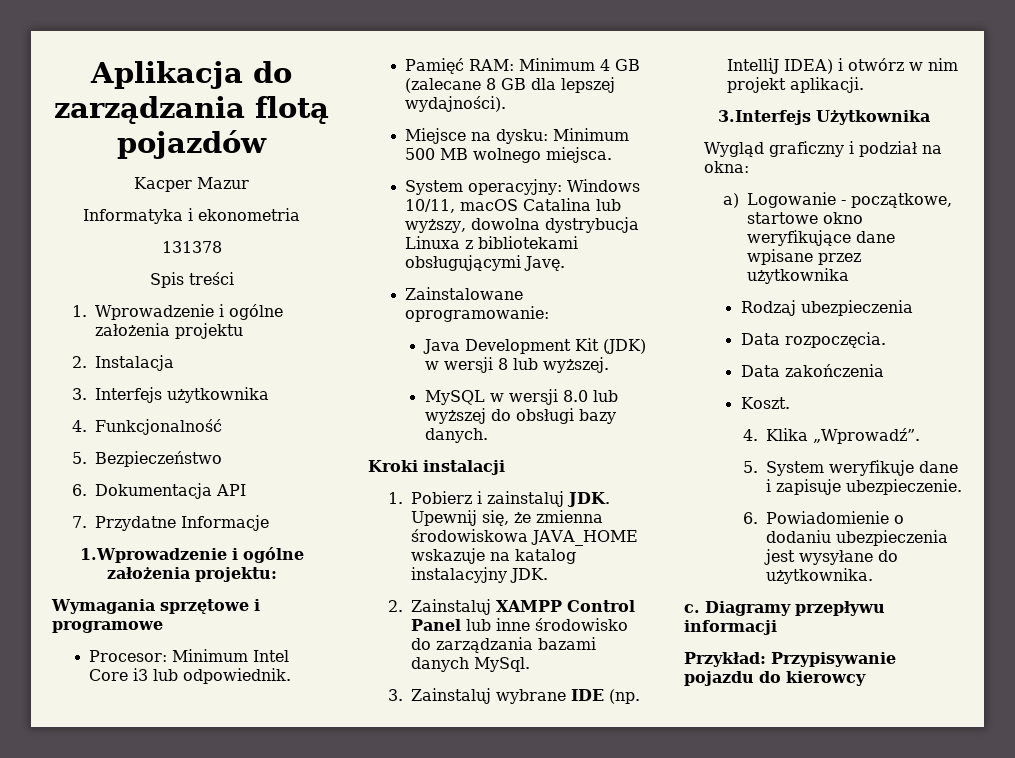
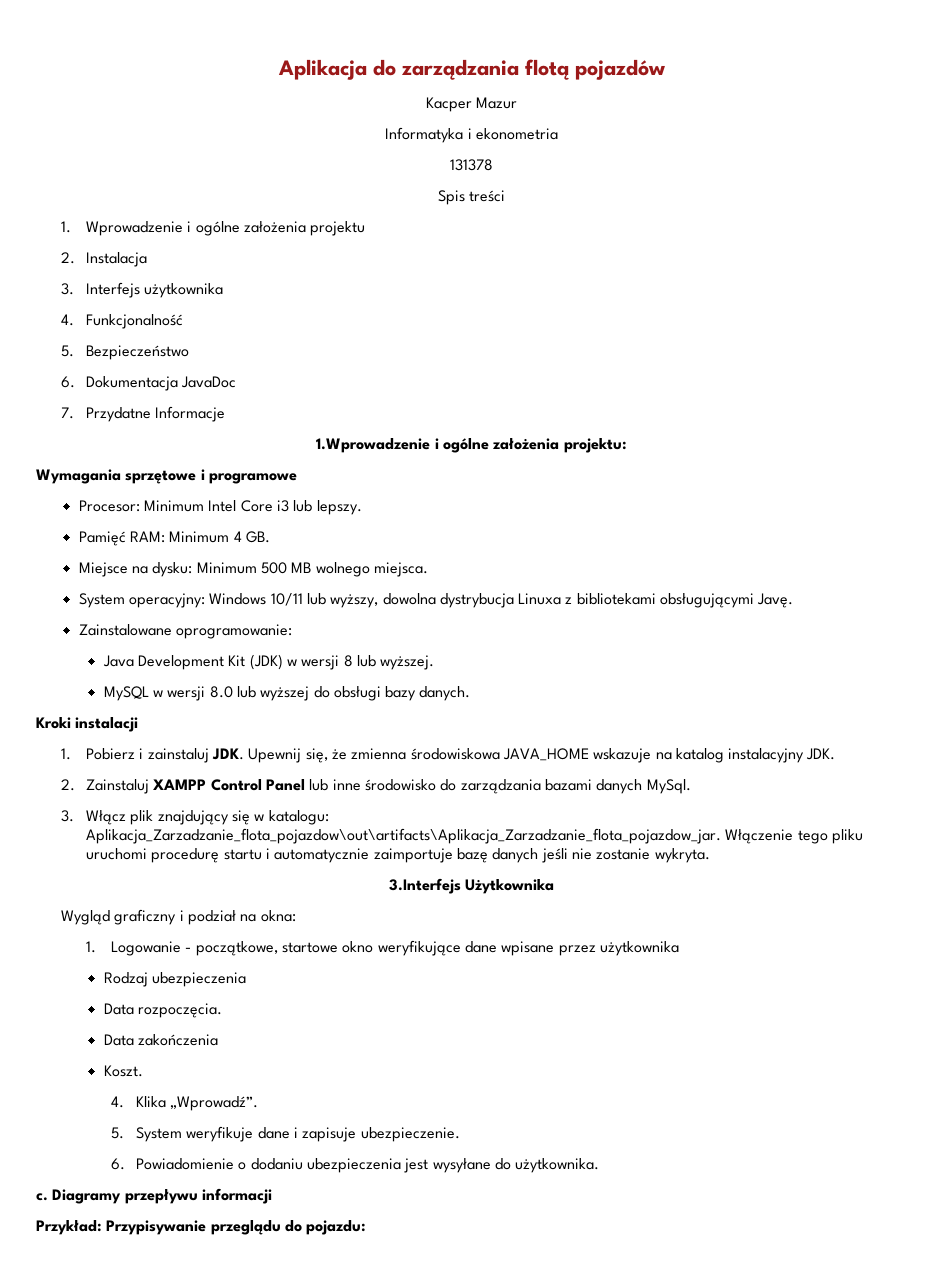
- 6. Dokumentacja API
+ 6. Dokumentacja JavaDoc
- Procesor: Minimum Intel Core i3 lub odpowiednik.
+ Procesor: Minimum Intel Core i3 lub lepszy.
- Pamięć RAM: Minimum 4 GB (zalecane 8 GB dla lepszej wydajności).
+ Pamięć RAM: Minimum 4 GB.
- System operacyjny: Windows 10/11, macOS Catalina lub wyższy, dowolna dystrybucja Linuxa z bibliotekami obsługującymi Javę.
+ System operacyjny: Windows 10/11 lub wyższy, dowolna dystrybucja Linuxa z bibliotekami obsługującymi Javę.
- 3. Zainstaluj wybrane IDE (np. IntelliJ IDEA) i otwórz w nim projekt aplikacji.
+ 3. Włącz plik znajdujący się w katalogu: Aplikacja_Zarzadzanie_flota_pojazdow\out\artifacts\Aplikacja_Zarzadzanie_flota_pojazdow_jar. Włączenie tego pliku uruchomi procedurę startu i automatycznie zaimportuje bazę danych jeśli nie zostanie wykryta.
- a) Logowanie - początkowe, startowe okno weryfikujące dane wpisane przez użytkownika
+ 1. Logowanie - początkowe, startowe okno weryfikujące dane wpisane przez użytkownika
- Przykład: Przypisywanie pojazdu do kierowcy
+ Przykład: Przypisywanie przeglądu do pojazdu:

